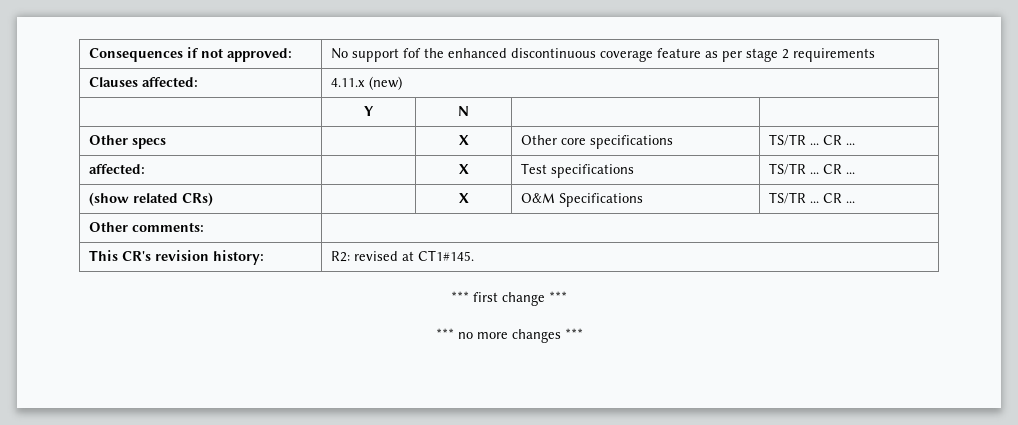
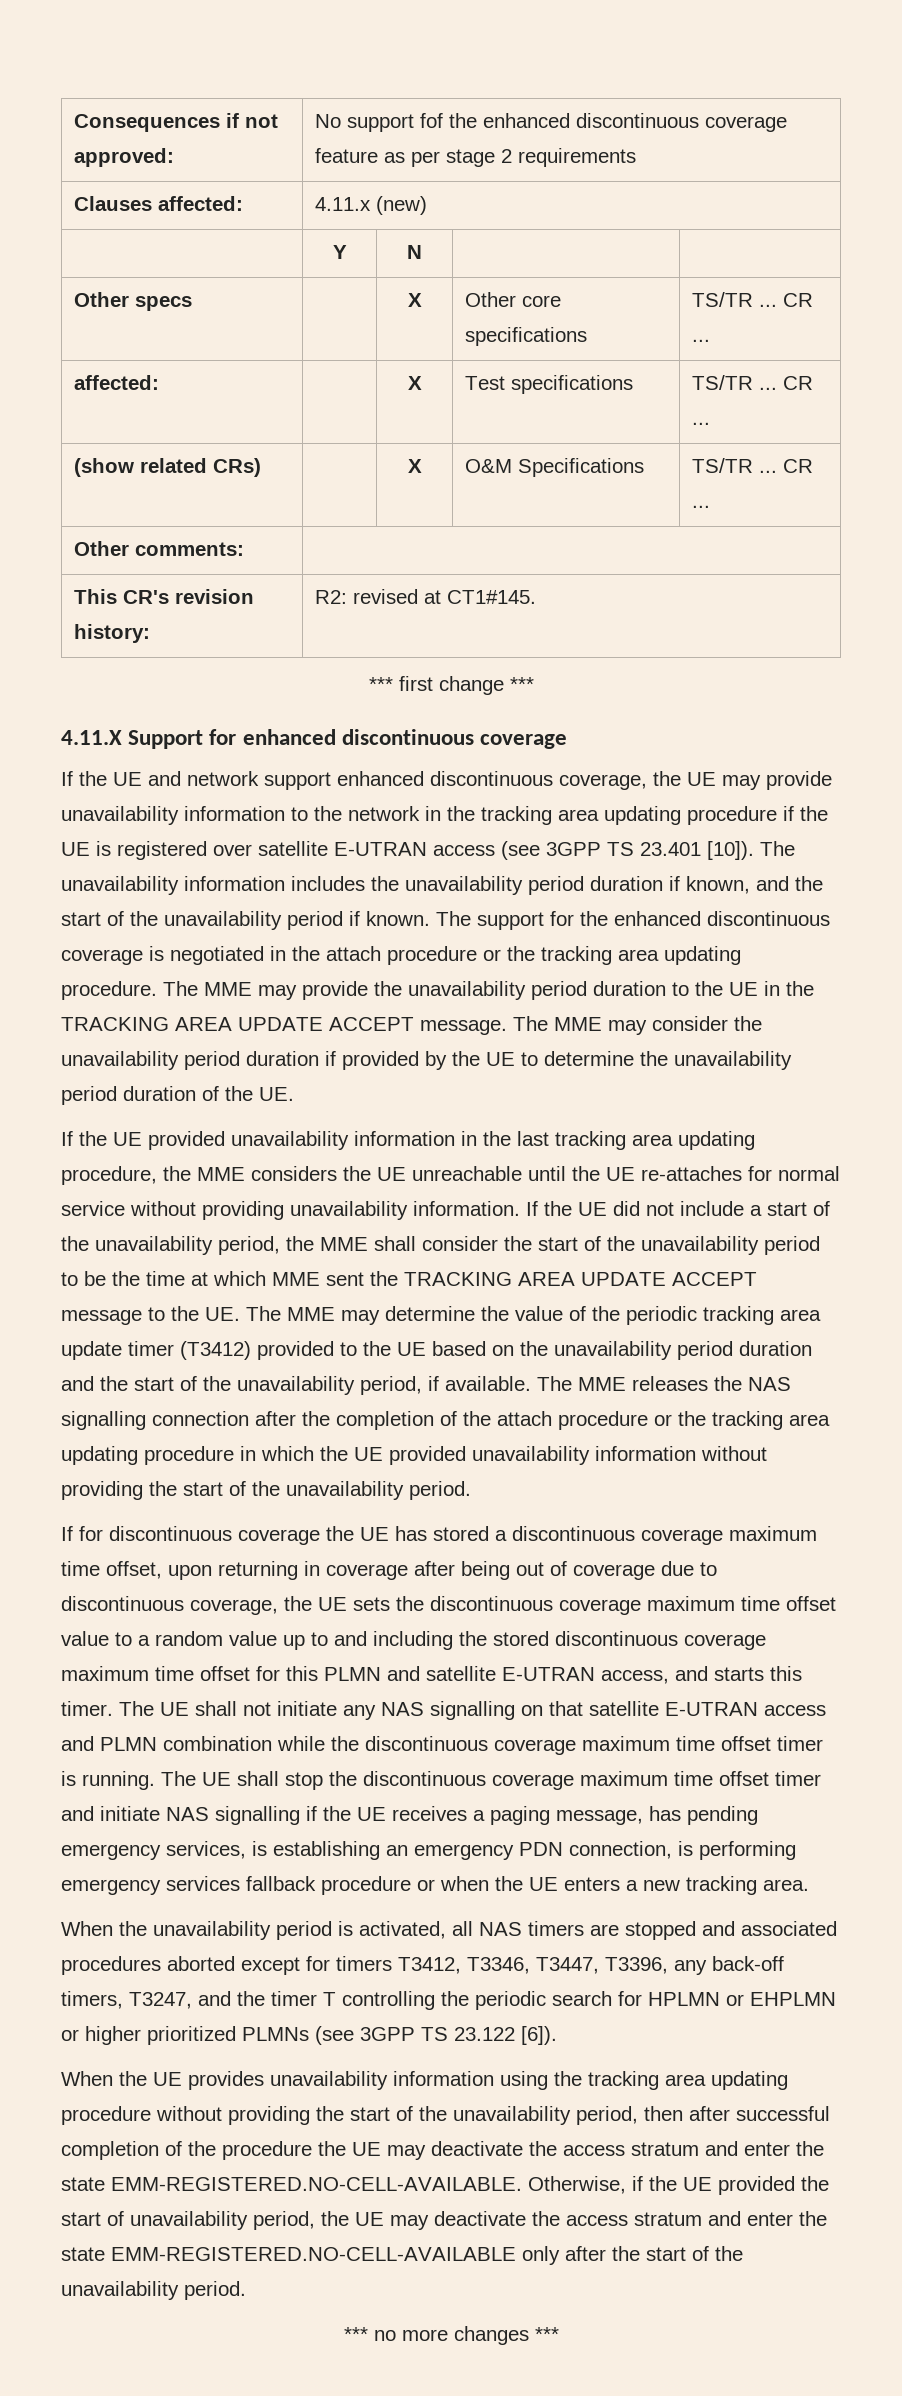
+ 4.11.X Support for enhanced discontinuous coverage
+ If the UE and network support enhanced discontinuous coverage, the UE may provide unavailability information to the network in the tracking area updating procedure if the UE is registered over satellite E-UTRAN access (see 3GPP TS 23.401 [10]). The unavailability information includes the unavailability period duration if known, and the start of the unavailability period if known. The support for the enhanced discontinuous coverage is negotiated in the attach procedure or the tracking area updating procedure. The MME may provide the unavailability period duration to the UE in the TRACKING AREA UPDATE ACCEPT message. The MME may consider the unavailability period duration if provided by the UE to determine the unavailability period duration of the UE.
+ If the UE provided unavailability information in the last tracking area updating procedure, the MME considers the UE unreachable until the UE re-attaches for normal service without providing unavailability information. If the UE did not include a start of the unavailability period, the MME shall consider the start of the unavailability period to be the time at which MME sent the TRACKING AREA UPDATE ACCEPT message to the UE. The MME may determine the value of the periodic tracking area update timer (T3412) provided to the UE based on the unavailability period duration and the start of the unavailability period, if available. The MME releases the NAS signalling connection after the completion of the attach procedure or the tracking area updating procedure in which the UE provided unavailability information without providing the start of the unavailability period.
+ If for discontinuous coverage the UE has stored a discontinuous coverage maximum time offset, upon returning in coverage after being out of coverage due to discontinuous coverage, the UE sets the discontinuous coverage maximum time offset value to a random value up to and including the stored discontinuous coverage maximum time offset for this PLMN and satellite E-UTRAN access, and starts this timer. The UE shall not initiate any NAS signalling on that satellite E-UTRAN access and PLMN combination while the discontinuous coverage maximum time offset timer is running. The UE shall stop the discontinuous coverage maximum time offset timer and initiate NAS signalling if the UE receives a paging message, has pending emergency services, is establishing an emergency PDN connection, is performing emergency services fallback procedure or when the UE enters a new tracking area.
+ When the unavailability period is activated, all NAS timers are stopped and associated procedures aborted except for timers T3412, T3346, T3447, T3396, any back-off timers, T3247, and the timer T controlling the periodic search for HPLMN or EHPLMN or higher prioritized PLMNs (see 3GPP TS 23.122 [6]).
+ When the UE provides unavailability information using the tracking area updating procedure without providing the start of the unavailability period, then after successful completion of the procedure the UE may deactivate the access stratum and enter the state EMM-REGISTERED.NO-CELL-AVAILABLE. Otherwise, if the UE provided the start of unavailability period, the UE may deactivate the access stratum and enter the state EMM-REGISTERED.NO-CELL-AVAILABLE only after the start of the unavailability period.

